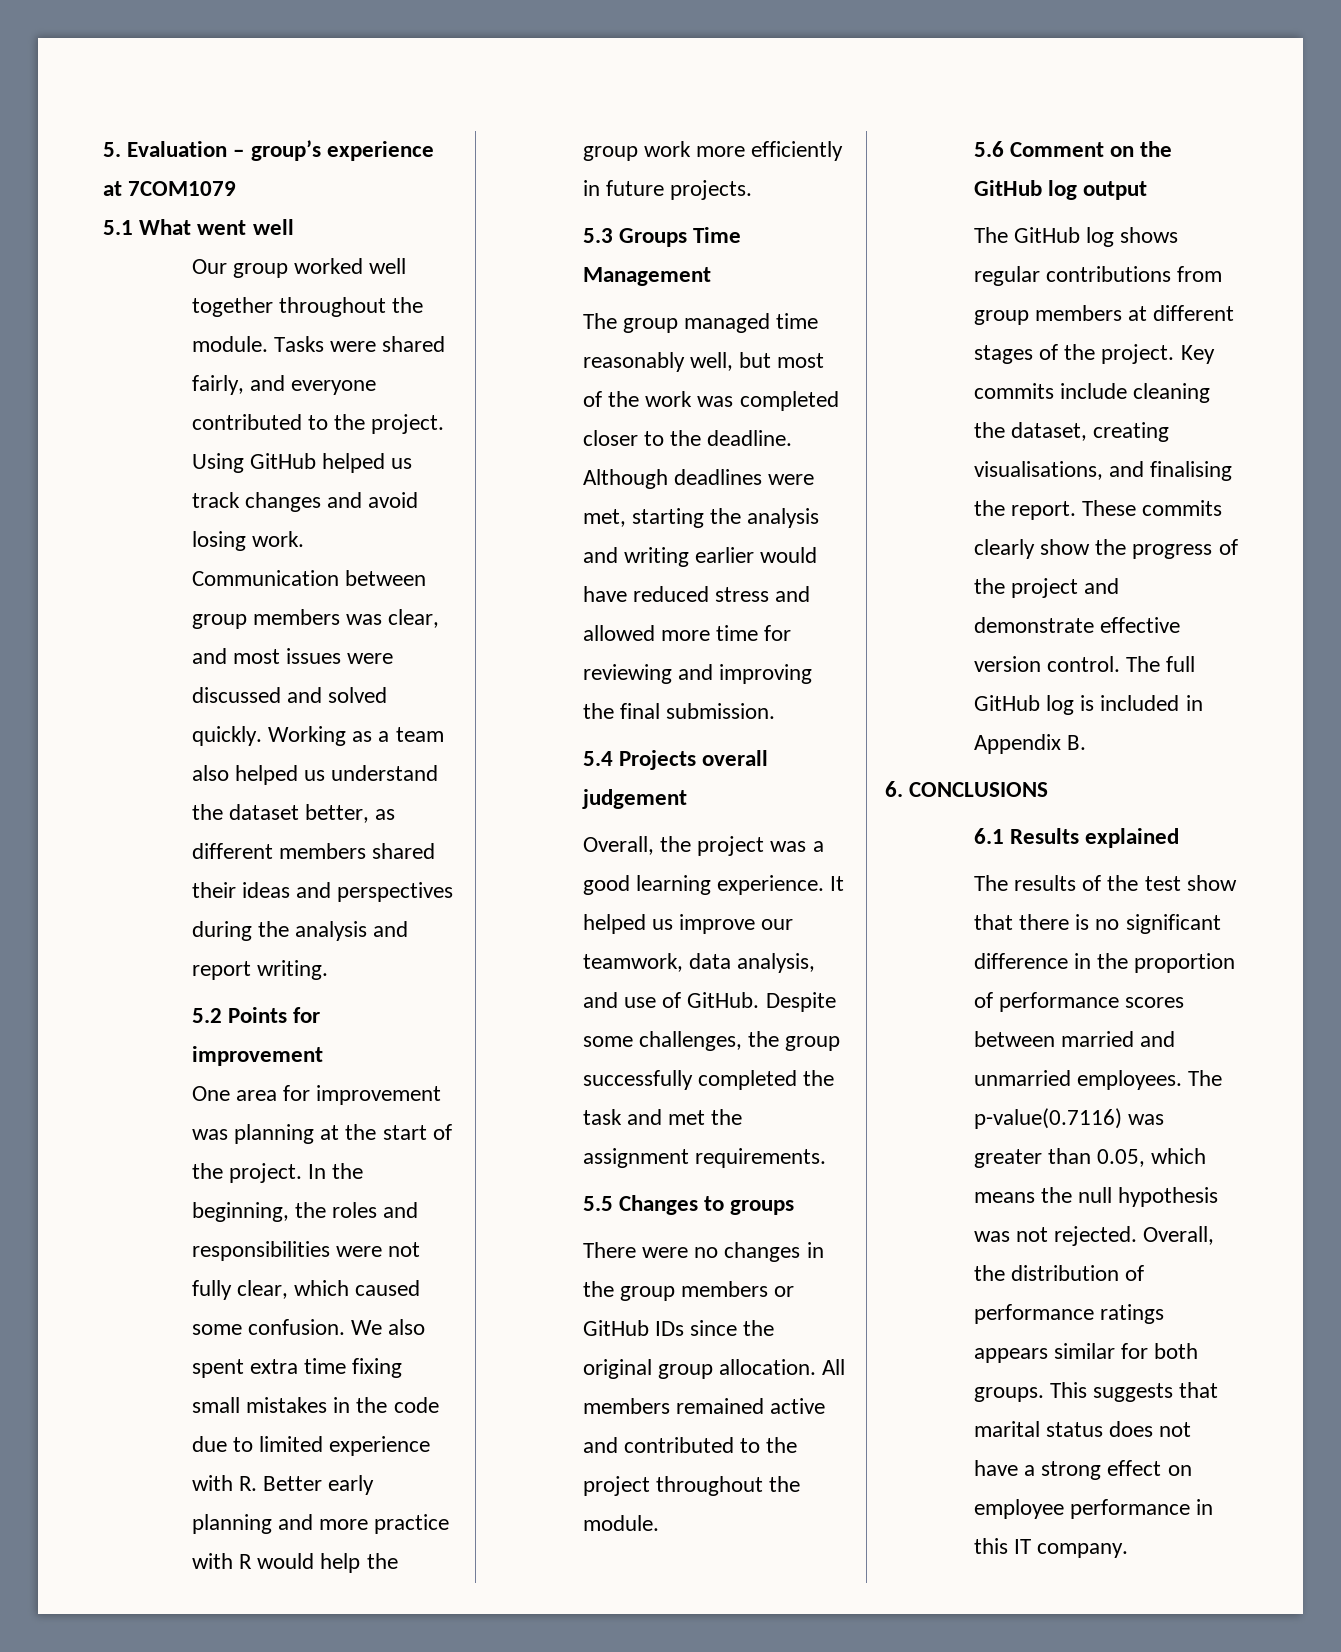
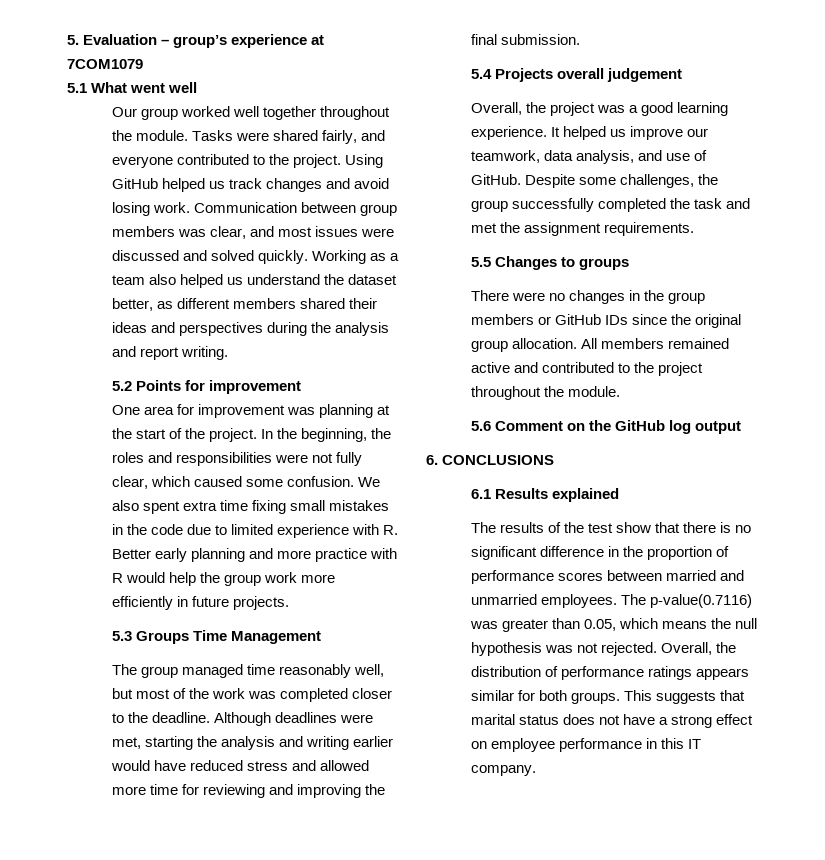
- The GitHub log shows regular contributions from group members at different stages of the project. Key commits include cleaning the dataset, creating visualisations, and finalising the report. These commits clearly show the progress of the project and demonstrate effective version control. The full GitHub log is included in Appendix B.

